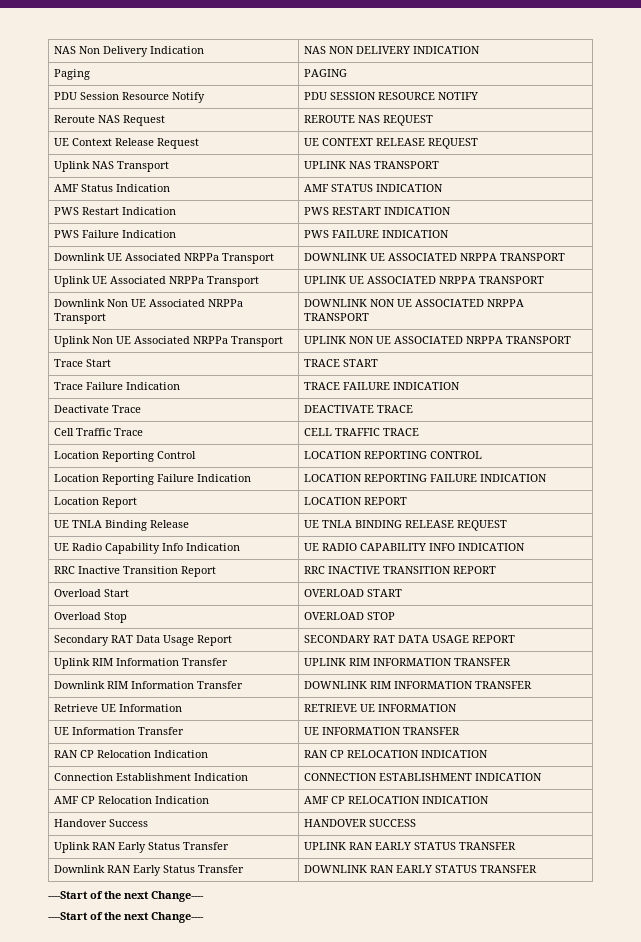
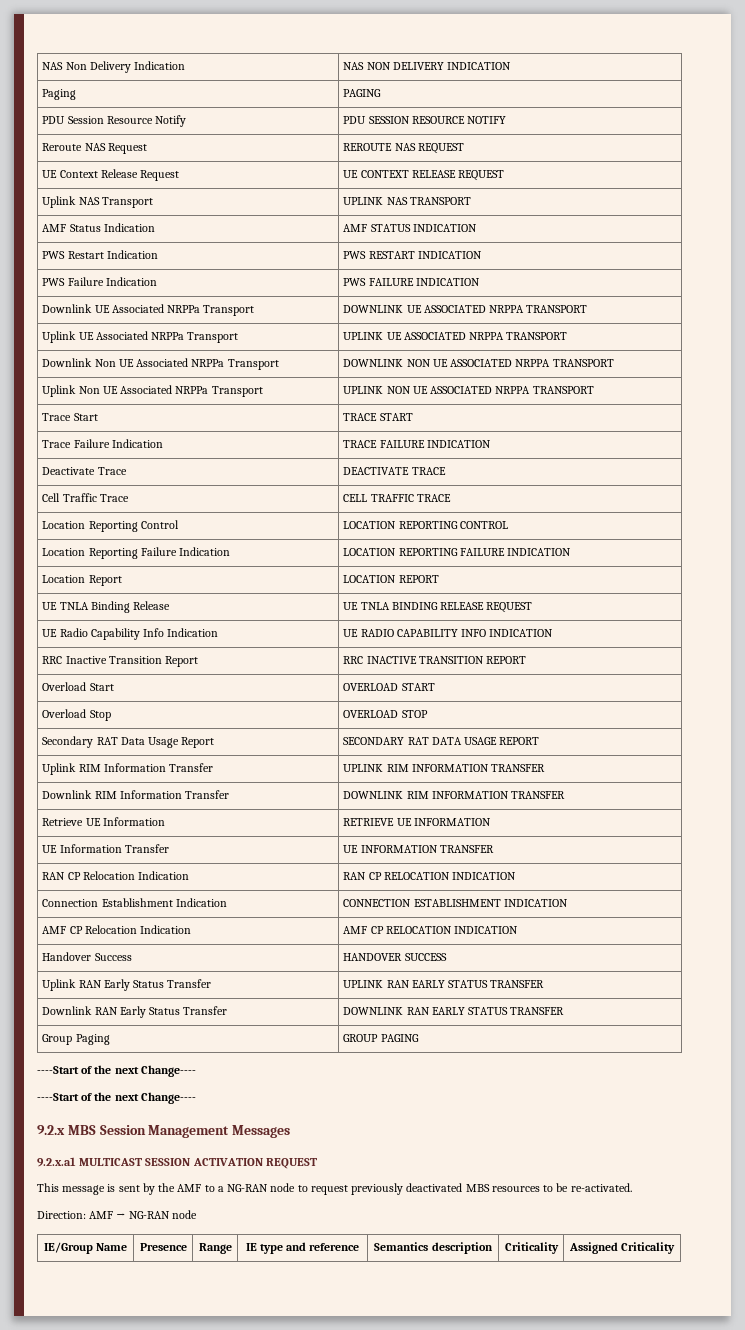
+ Group Paging | GROUP PAGING
+ 9.2.x MBS Session Management Messages
+ 9.2.x.a1 MULTICAST SESSION ACTIVATION REQUEST
+ This message is sent by the AMF to a NG-RAN node to request previously deactivated MBS resources to be re-activated.
+ Direction: AMF → NG-RAN node
+ IE/Group Name | Presence | Range | IE type and reference | Semantics description | Criticality | Assigned Criticality

